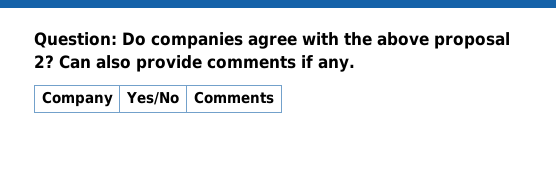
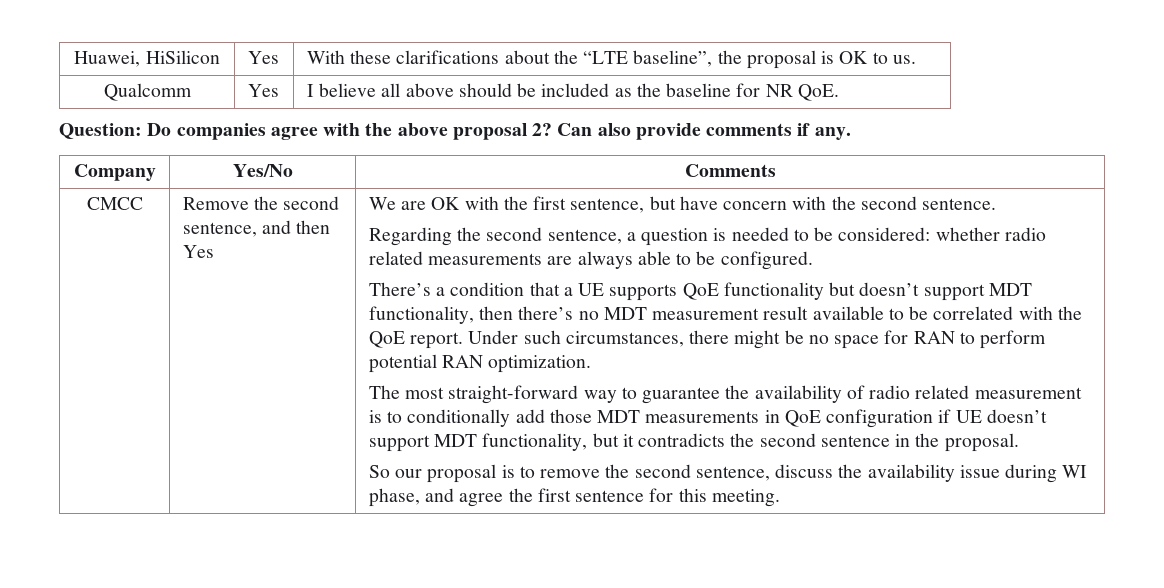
+ Huawei, HiSilicon | Yes | With these clarifications about the “LTE baseline”, the proposal is OK to us.
+ Qualcomm | Yes | I believe all above should be included as the baseline for NR QoE.
+ CMCC | Remove the second sentence, and then Yes | We are OK with the first sentence, but have concern with the second sentence.
+ Regarding the second sentence, a question is needed to be considered: whether radio related measurements are always able to be configured.
+ There’s a condition that a UE supports QoE functionality but doesn’t support MDT functionality, then there’s no MDT measurement result available to be correlated with the QoE report. Under such circumstances, there might be no space for RAN to perform potential RAN optimization.
+ The most straight-forward way to guarantee the availability of radio related measurement is to conditionally add those MDT measurements in QoE configuration if UE doesn’t support MDT functionality, but it contradicts the second sentence in the proposal.
+ So our proposal is to remove the second sentence, discuss the availability issue during WI phase, and agree the first sentence for this meeting.

